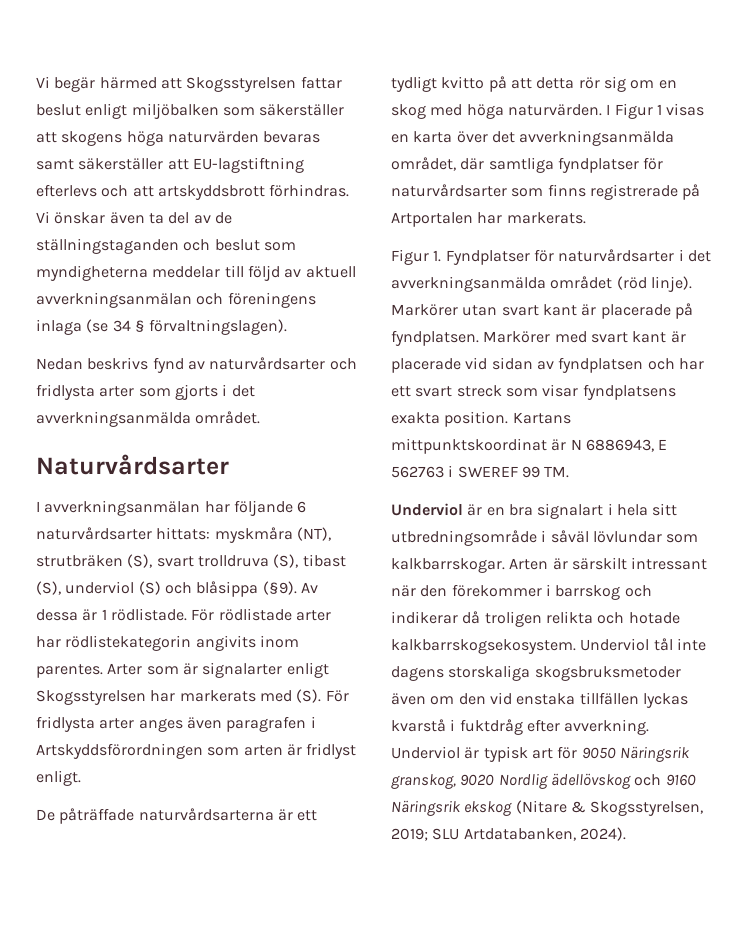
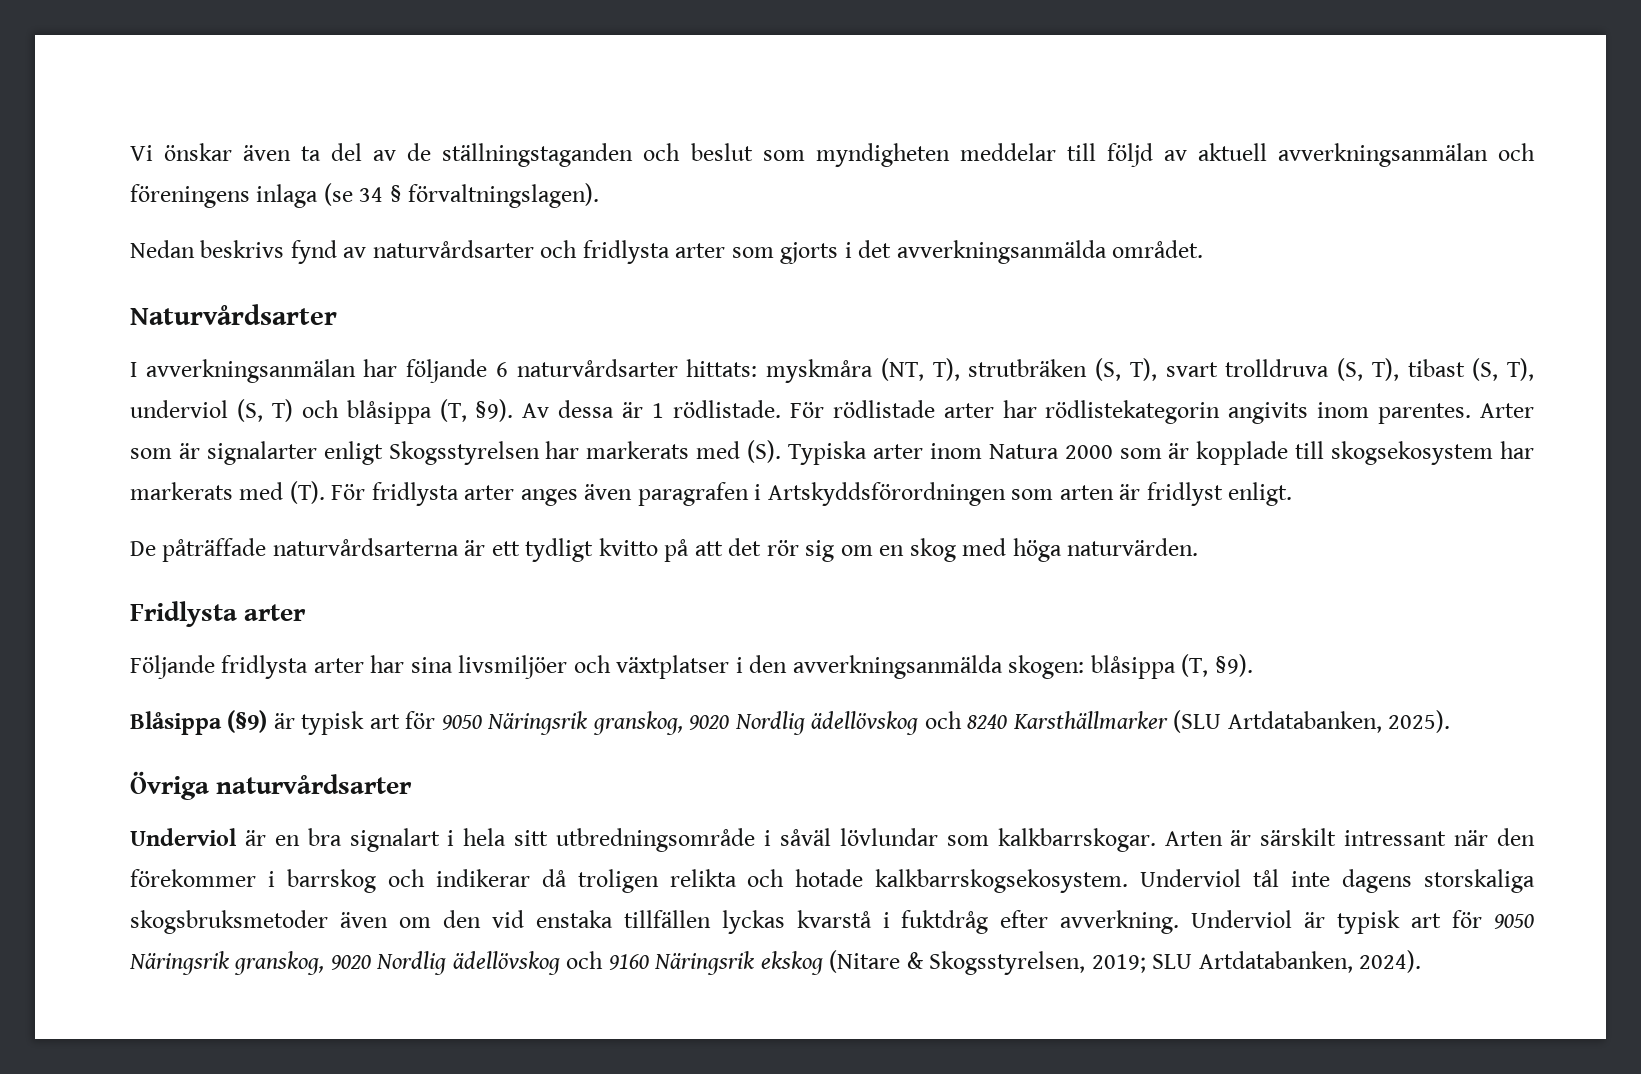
- Vi begär härmed att Skogsstyrelsen fattar beslut enligt miljöbalken som säkerställer att skogens höga naturvärden bevaras samt säkerställer att EU-lagstiftning efterlevs och att artskyddsbrott förhindras. Vi önskar även ta del av de ställningstaganden och beslut som myndigheterna meddelar till följd av aktuell avverkningsanmälan och föreningens inlaga (se 34 § förvaltningslagen).
+ Vi önskar även ta del av de ställningstaganden och beslut som myndigheten meddelar till följd av aktuell avverkningsanmälan och föreningens inlaga (se 34 § förvaltningslagen).
- I avverkningsanmälan har följande 6 naturvårdsarter hittats: myskmåra (NT), strutbräken (S), svart trolldruva (S), tibast (S), underviol (S) och blåsippa (§9).
+ I avverkningsanmälan har följande 6 naturvårdsarter hittats: myskmåra (NT, T), strutbräken (S, T), svart trolldruva (S, T), tibast (S, T), underviol (S, T) och blåsippa (T, §9).
- Arter som är signalarter enligt Skogsstyrelsen har markerats med (S). För fridlysta arter anges även paragrafen i Artskyddsförordningen som arten är fridlyst enligt.
+ Arter som är signalarter enligt Skogsstyrelsen har markerats med (S). Typiska arter inom Natura 2000 som är kopplade till skogsekosystem har markerats med (T). För fridlysta arter anges även paragrafen i Artskyddsförordningen som arten är fridlyst enligt.
- De påträffade naturvårdsarterna är ett tydligt kvitto på att detta rör sig om en skog med höga naturvärden. I Figur 1 visas en karta över det avverkningsanmälda området, där samtliga fyndplatser för naturvårdsarter som finns registrerade på Artportalen har markerats.
- Figur 1. Fyndplatser för naturvårdsarter i det avverkningsanmälda området (röd linje). Markörer utan svart kant är placerade på fyndplatsen. Markörer med svart kant är placerade vid sidan av fyndplatsen och har ett svart streck som visar fyndplatsens exakta position. Kartans mittpunktskoordinat är N 6886943, E 562763 i SWEREF 99 TM.
+ De påträffade naturvårdsarterna är ett tydligt kvitto på att det rör sig om en skog med höga naturvärden.
+ Fridlysta arter
+ Följande fridlysta arter har sina livsmiljöer och växtplatser i den avverkningsanmälda skogen: blåsippa (T, §9).
+ Blåsippa (§9) är typisk art för 9050 Näringsrik granskog, 9020 Nordlig ädellövskog och 8240 Karsthällmarker (SLU Artdatabanken, 2025).
+ Övriga naturvårdsarter

